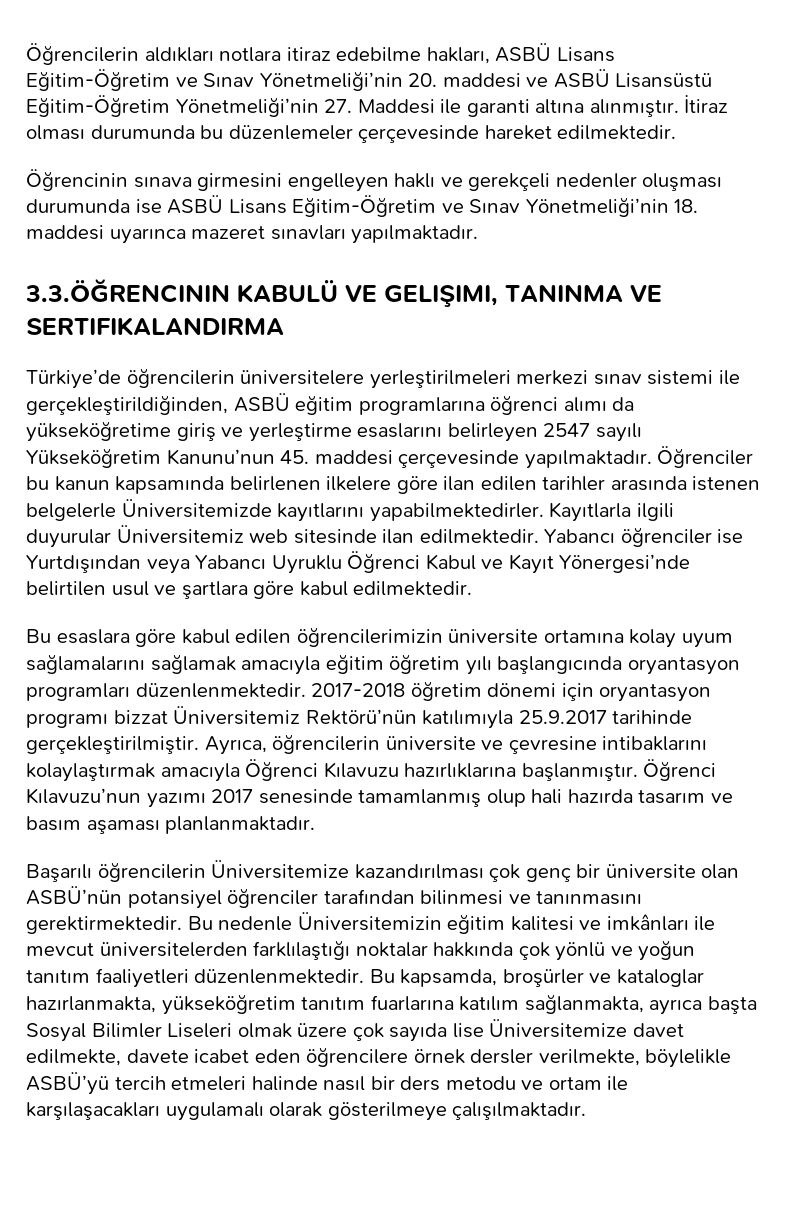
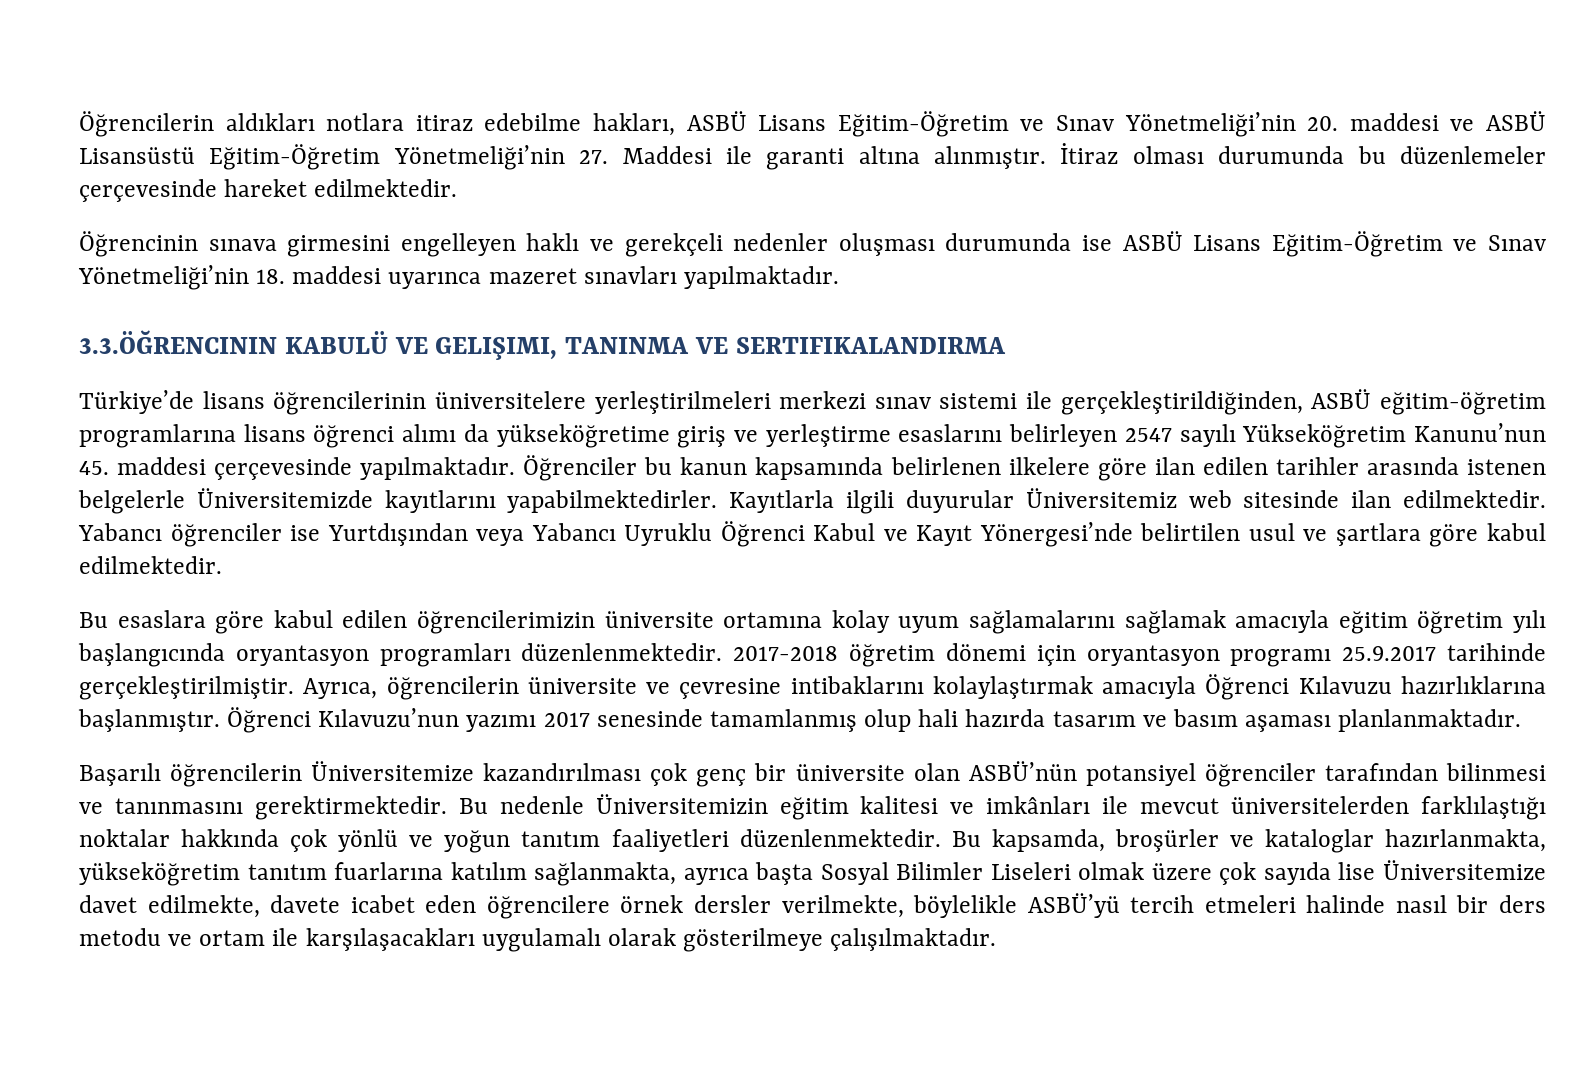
- Türkiye’de öğrencilerin üniversitelere yerleştirilmeleri merkezi sınav sistemi ile gerçekleştirildiğinden, ASBÜ eğitim programlarına öğrenci alımı da yükseköğretime giriş ve yerleştirme esaslarını belirleyen 2547 sayılı Yükseköğretim Kanunu’nun 45. maddesi çerçevesinde yapılmaktadır.
+ Türkiye’de lisans öğrencilerinin üniversitelere yerleştirilmeleri merkezi sınav sistemi ile gerçekleştirildiğinden, ASBÜ eğitim-öğretim programlarına lisans öğrenci alımı da yükseköğretime giriş ve yerleştirme esaslarını belirleyen 2547 sayılı Yükseköğretim Kanunu’nun 45. maddesi çerçevesinde yapılmaktadır.
- 2017-2018 öğretim dönemi için oryantasyon programı bizzat Üniversitemiz Rektörü’nün katılımıyla 25.9.2017 tarihinde gerçekleştirilmiştir.
+ 2017-2018 öğretim dönemi için oryantasyon programı 25.9.2017 tarihinde gerçekleştirilmiştir.

